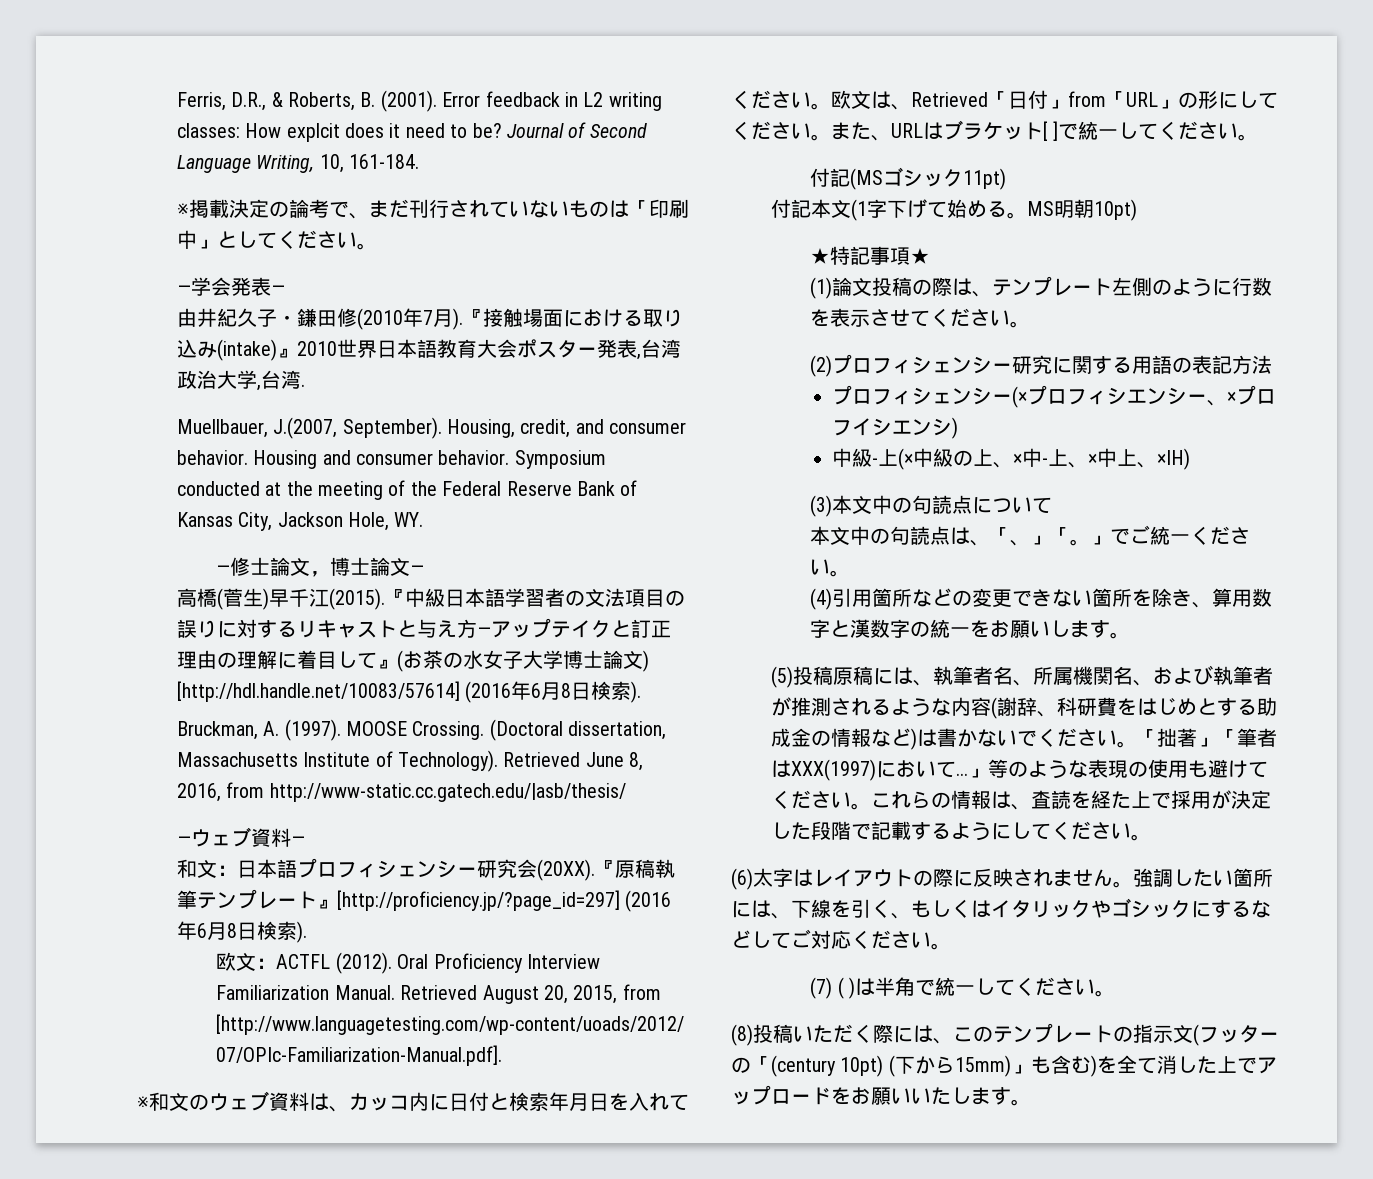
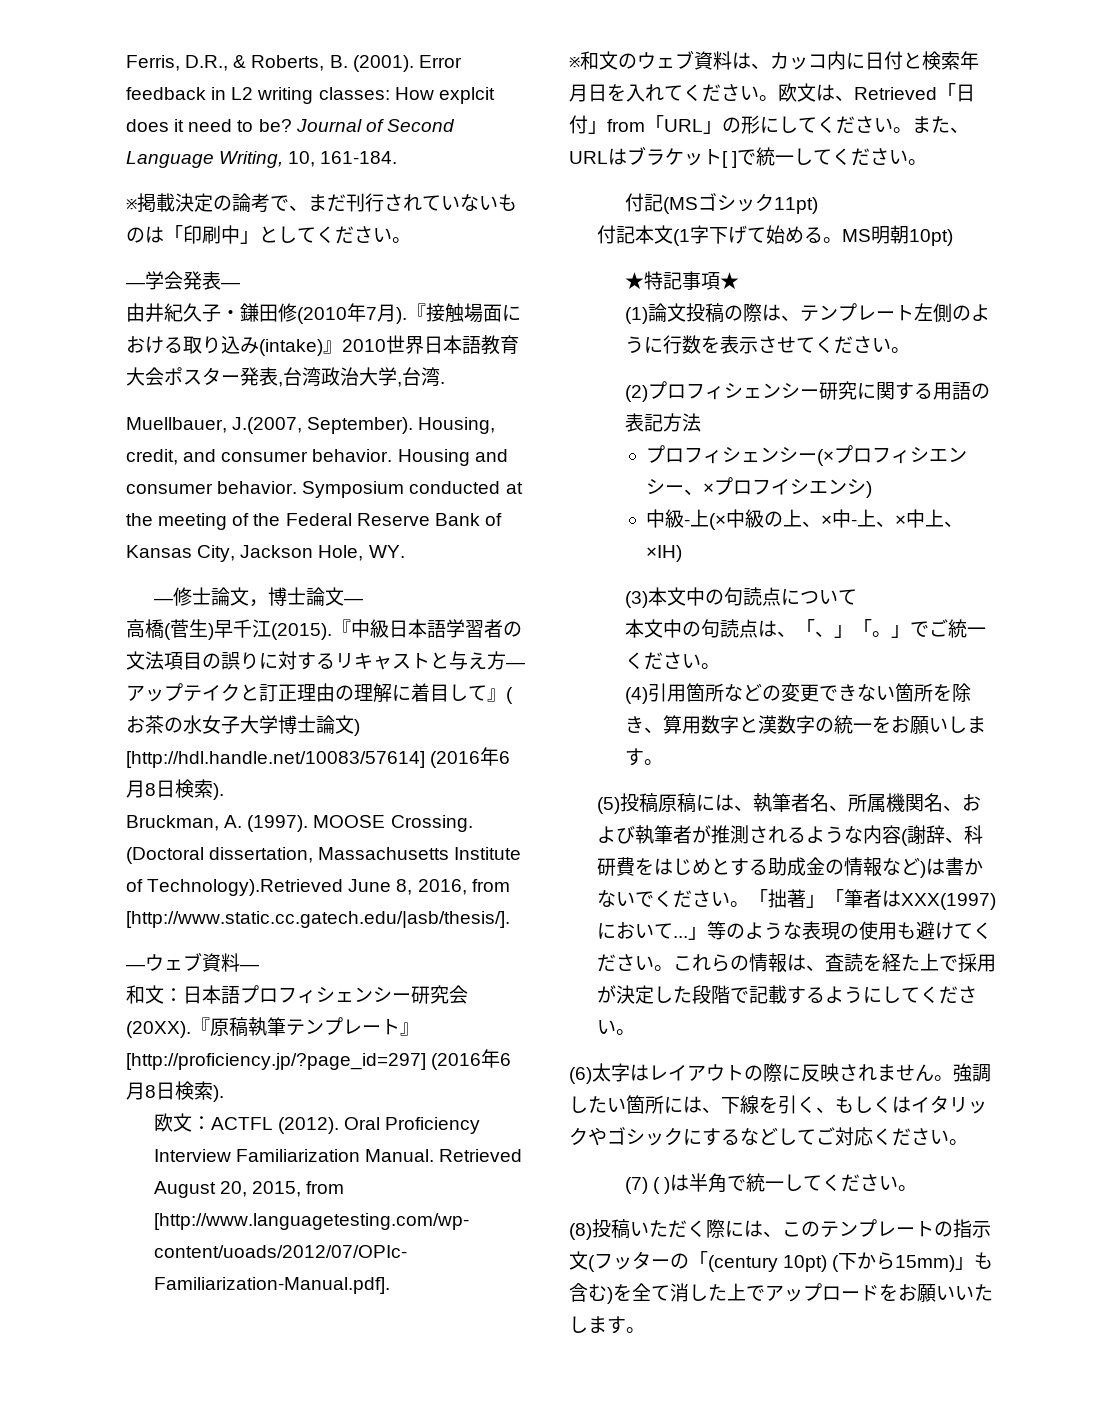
- (Doctoral dissertation, Massachusetts Institute of Technology). Retrieved June 8, 2016, from http://www-static.cc.gatech.edu/|asb/thesis/
+ (Doctoral dissertation, Massachusetts Institute of Technology).Retrieved June 8, 2016, from [http://www.static.cc.gatech.edu/|asb/thesis/].

